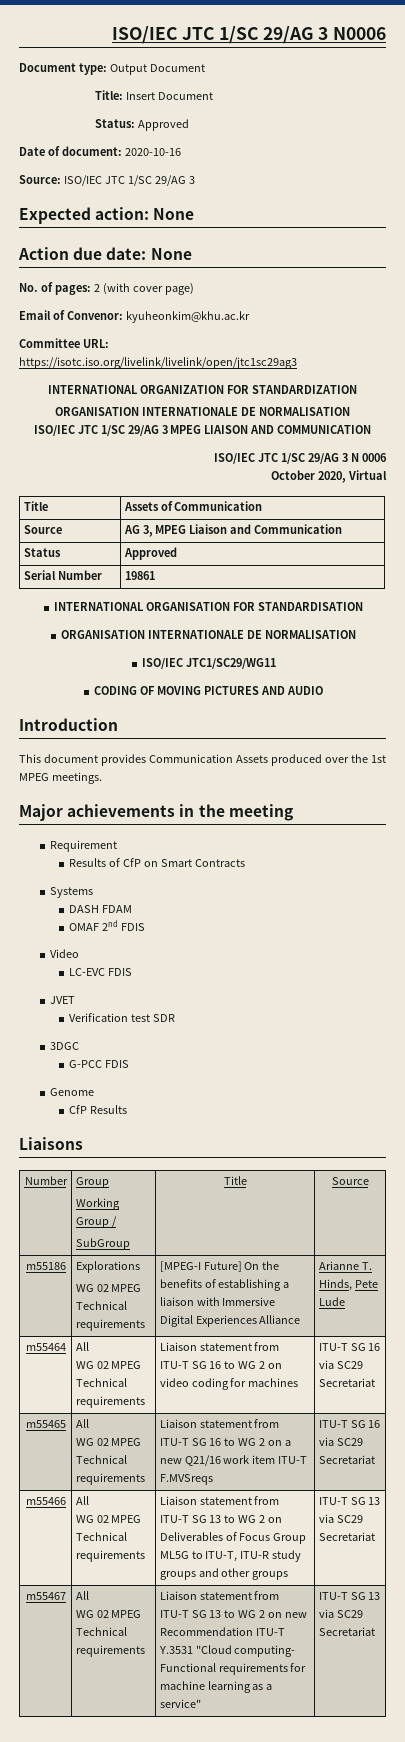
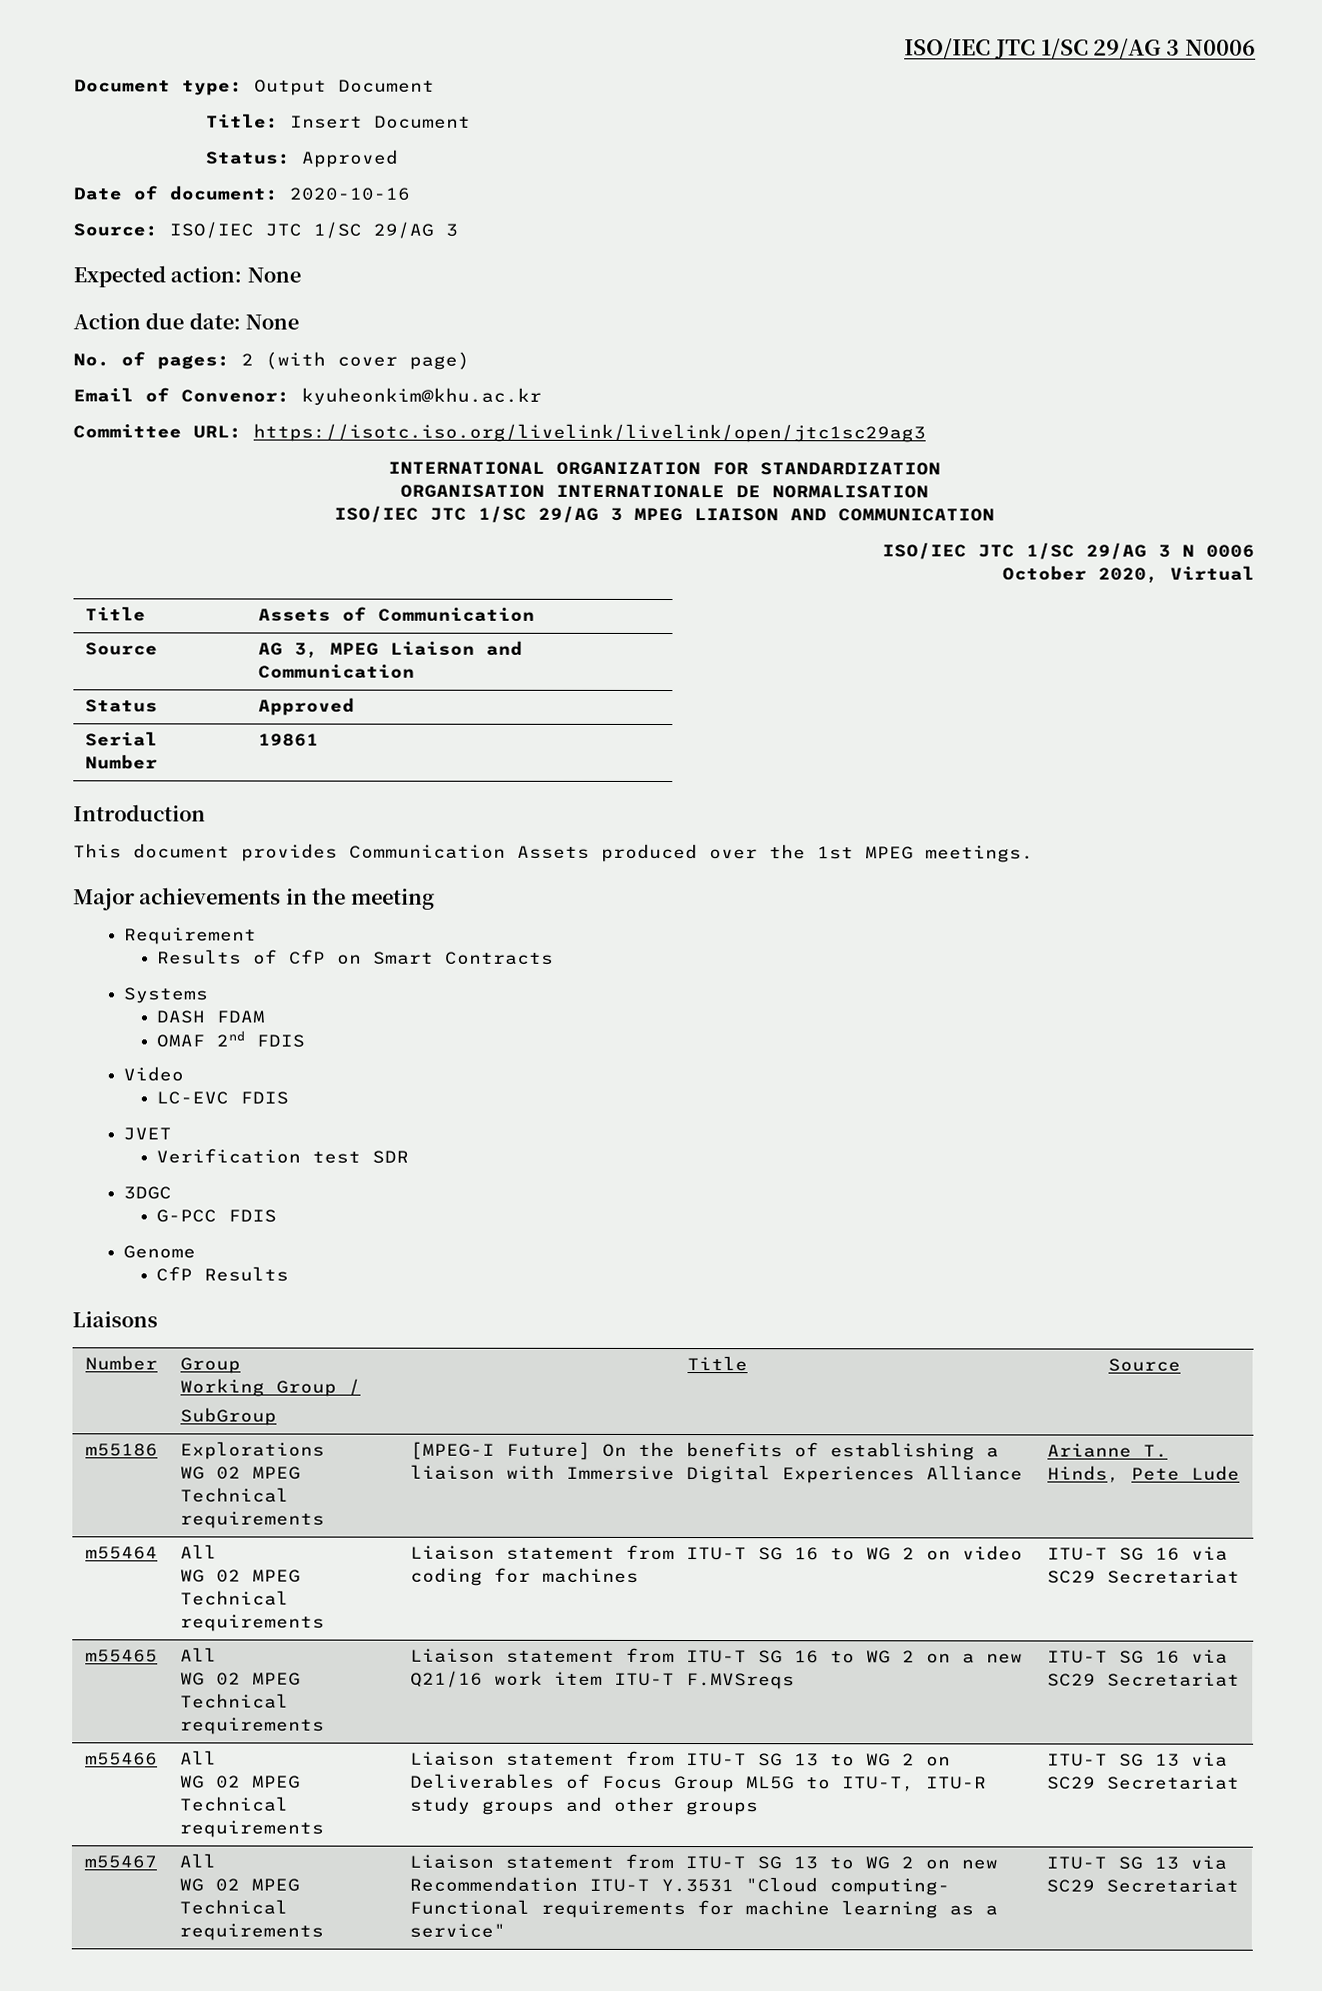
- INTERNATIONAL ORGANISATION FOR STANDARDISATION
- ORGANISATION INTERNATIONALE DE NORMALISATION
- ISO/IEC JTC1/SC29/WG11
- CODING OF MOVING PICTURES AND AUDIO

